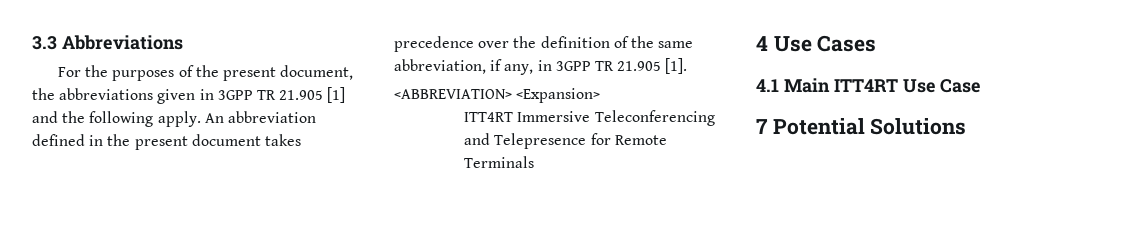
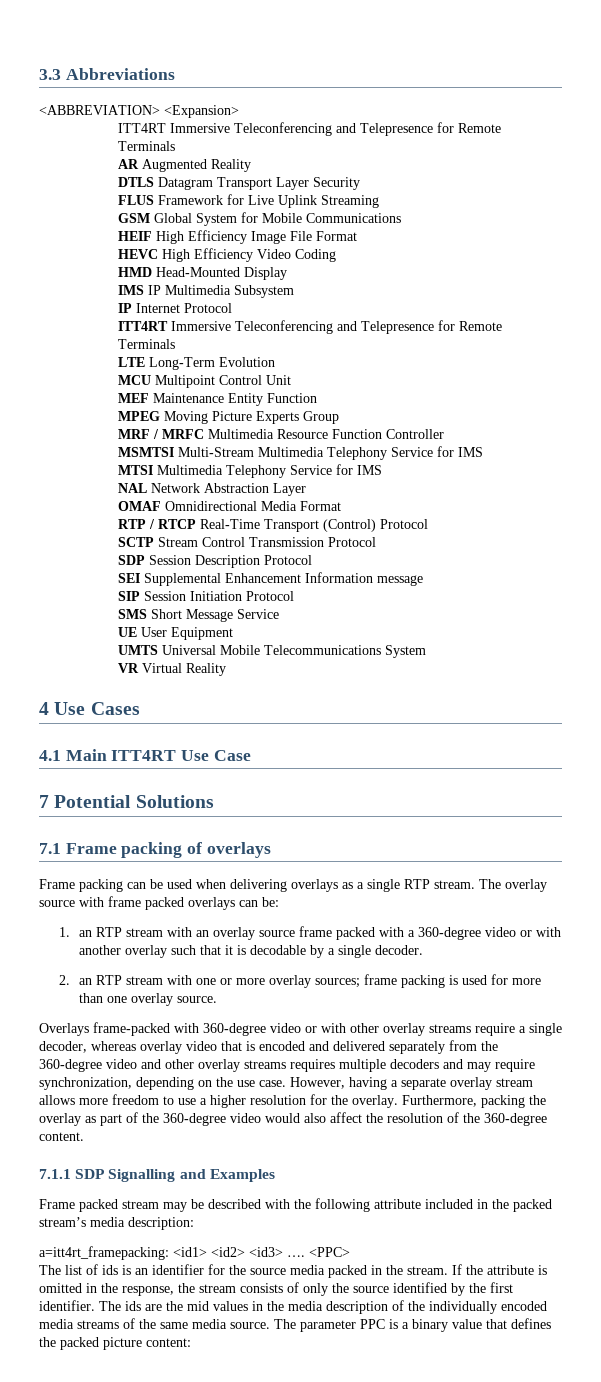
- For the purposes of the present document, the abbreviations given in 3GPP TR 21.905 [1] and the following apply. An abbreviation defined in the present document takes precedence over the definition of the same abbreviation, if any, in 3GPP TR 21.905 [1].
+ AR Augmented Reality
+ DTLS Datagram Transport Layer Security
+ FLUS Framework for Live Uplink Streaming
+ GSM Global System for Mobile Communications
+ HEIF High Efficiency Image File Format
+ HEVC High Efficiency Video Coding
+ HMD Head-Mounted Display
+ IMS IP Multimedia Subsystem
+ IP Internet Protocol
+ ITT4RT Immersive Teleconferencing and Telepresence for Remote Terminals
+ LTE Long-Term Evolution
+ MCU Multipoint Control Unit
+ MEF Maintenance Entity Function
+ MPEG Moving Picture Experts Group
+ MRF / MRFC Multimedia Resource Function Controller
+ MSMTSI Multi-Stream Multimedia Telephony Service for IMS
+ MTSI Multimedia Telephony Service for IMS
+ NAL Network Abstraction Layer
+ OMAF Omnidirectional Media Format
+ RTP / RTCP Real-Time Transport (Control) Protocol
+ SCTP Stream Control Transmission Protocol
+ SDP Session Description Protocol
+ SEI Supplemental Enhancement Information message
+ SIP Session Initiation Protocol
+ SMS Short Message Service
+ UE User Equipment
+ UMTS Universal Mobile Telecommunications System
+ VR Virtual Reality
+ 7.1 Frame packing of overlays
+ Frame packing can be used when delivering overlays as a single RTP stream. The overlay source with frame packed overlays can be:
+ 1. an RTP stream with an overlay source frame packed with a 360-degree video or with another overlay such that it is decodable by a single decoder.
+ 2. an RTP stream with one or more overlay sources; frame packing is used for more than one overlay source.
+ Overlays frame-packed with 360-degree video or with other overlay streams require a single decoder, whereas overlay video that is encoded and delivered separately from the 360-degree video and other overlay streams requires multiple decoders and may require synchronization, depending on the use case. However, having a separate overlay stream allows more freedom to use a higher resolution for the overlay. Furthermore, packing the overlay as part of the 360-degree video would also affect the resolution of the 360-degree content.
+ 7.1.1 SDP Signalling and Examples
+ Frame packed stream may be described with the following attribute included in the packed stream’s media description:
+ a=itt4rt_framepacking: <id1> <id2> <id3> …. <PPC>
+ The list of ids is an identifier for the source media packed in the stream. If the attribute is omitted in the response, the stream consists of only the source identified by the first identifier. The ids are the mid values in the media description of the individually encoded media streams of the same media source. The parameter PPC is a binary value that defines the packed picture content:

